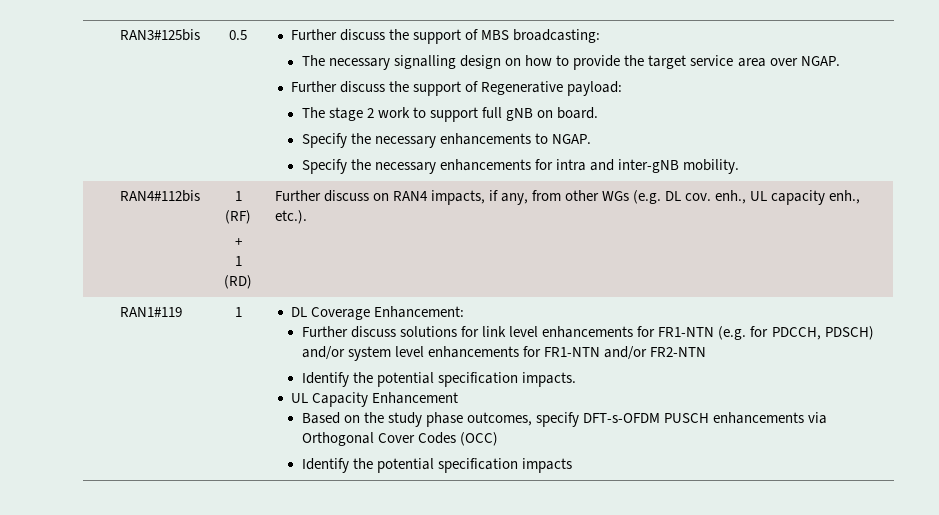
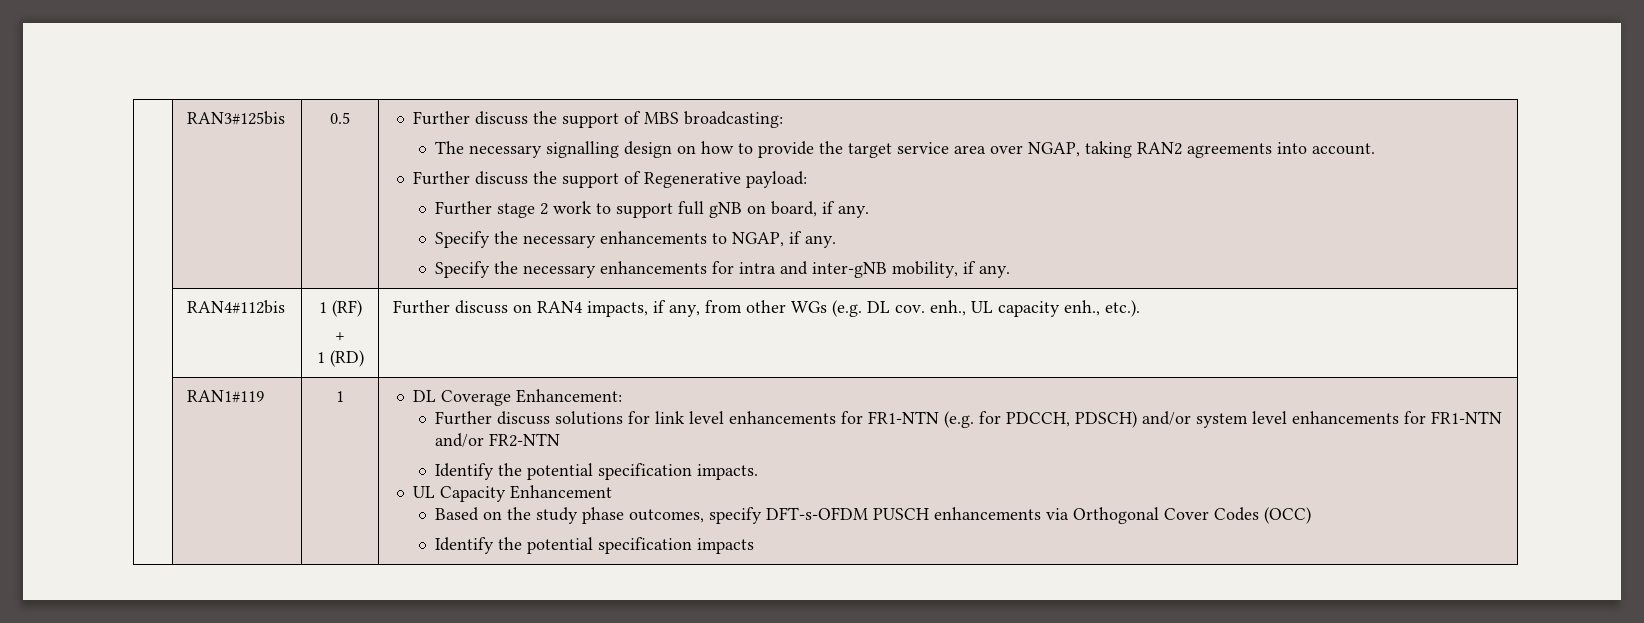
- The necessary signalling design on how to provide the target service area over NGAP.
+ The necessary signalling design on how to provide the target service area over NGAP, taking RAN2 agreements into account.
- The stage 2 work to support full gNB on board.
+ Further stage 2 work to support full gNB on board, if any.
- Specify the necessary enhancements to NGAP.
+ Specify the necessary enhancements to NGAP, if any.
- Specify the necessary enhancements for intra and inter-gNB mobility.
+ Specify the necessary enhancements for intra and inter-gNB mobility, if any.

